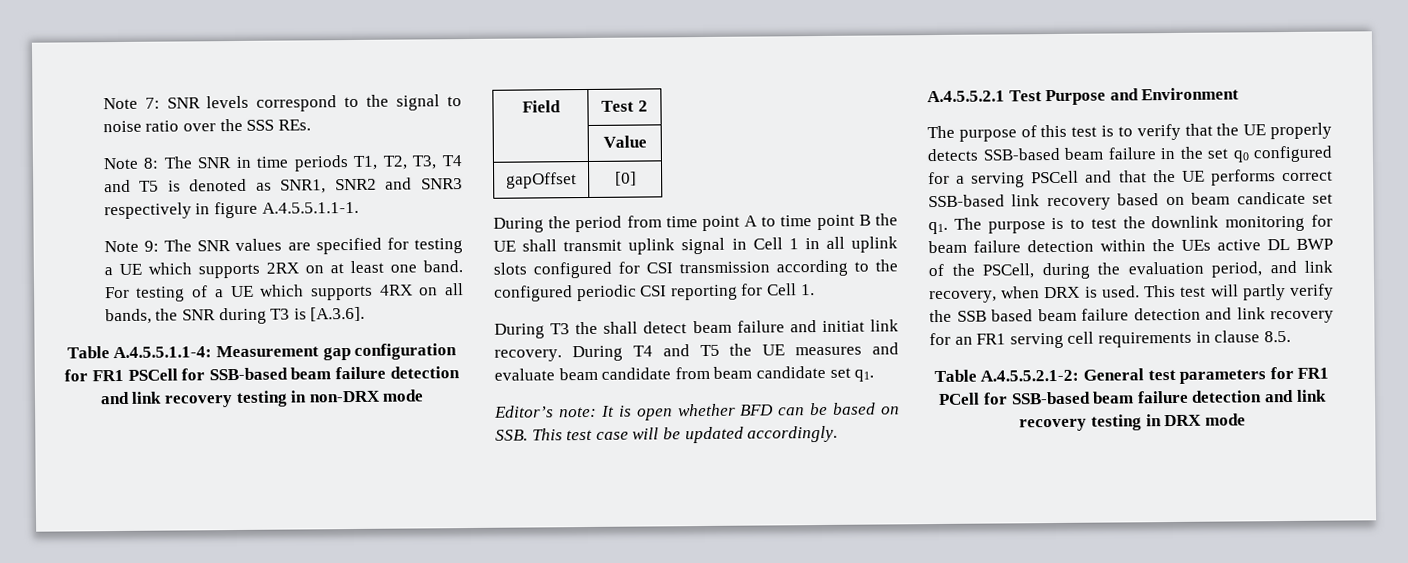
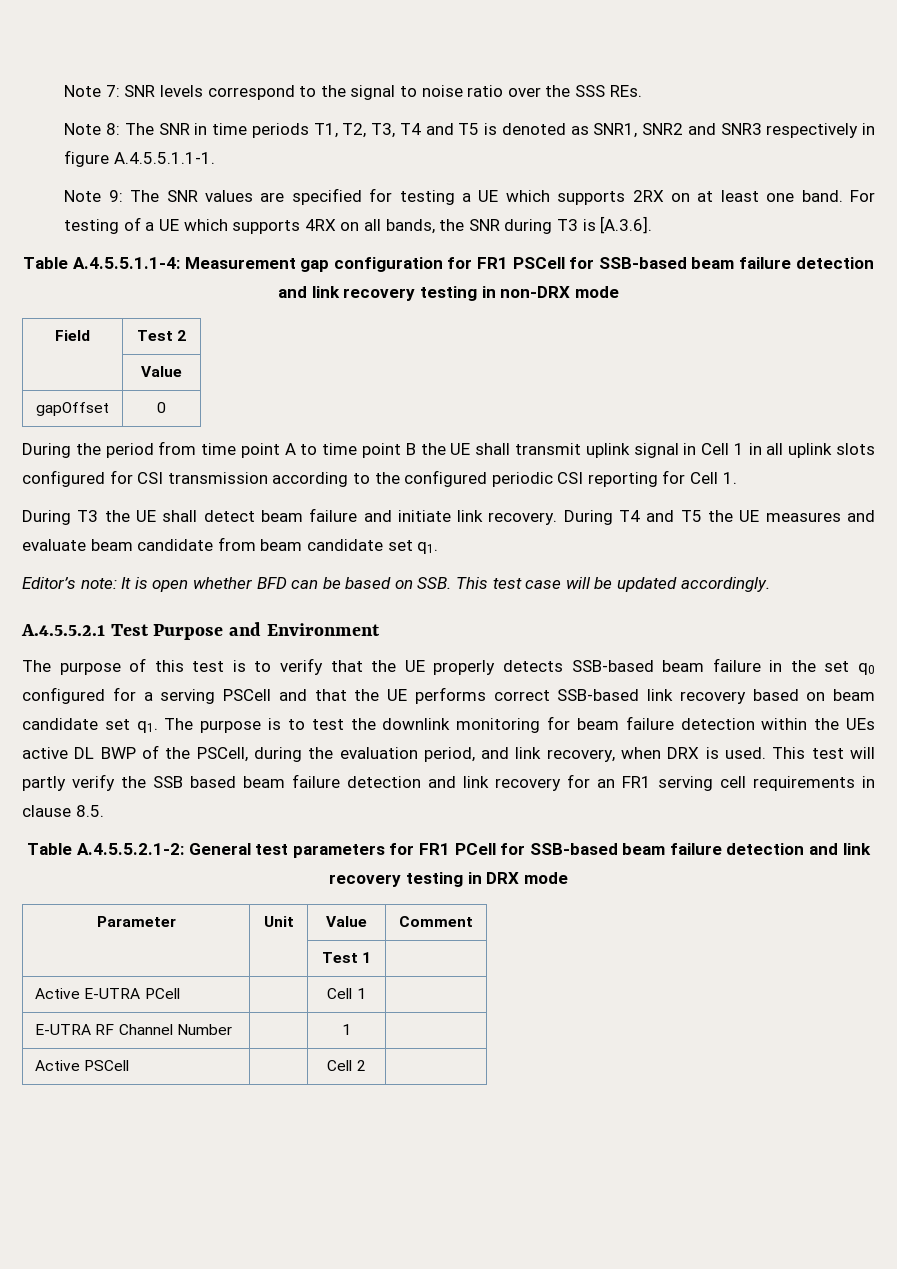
- gapOffset | [0]
+ gapOffset | 0
- During T3 the shall detect beam failure and initiat link recovery.
+ During T3 the UE shall detect beam failure and initiate link recovery.
- The purpose of this test is to verify that the UE properly detects SSB-based beam failure in the set q0 configured for a serving PSCell and that the UE performs correct SSB-based link recovery based on beam candicate set q1.
+ The purpose of this test is to verify that the UE properly detects SSB-based beam failure in the set q0 configured for a serving PSCell and that the UE performs correct SSB-based link recovery based on beam candidate set q1.
+ Parameter | Unit | Value | Comment
+ | | Test 1 |
+ Active E-UTRA PCell | | Cell 1 |
+ E-UTRA RF Channel Number | | 1 |
+ Active PSCell | | Cell 2 |

